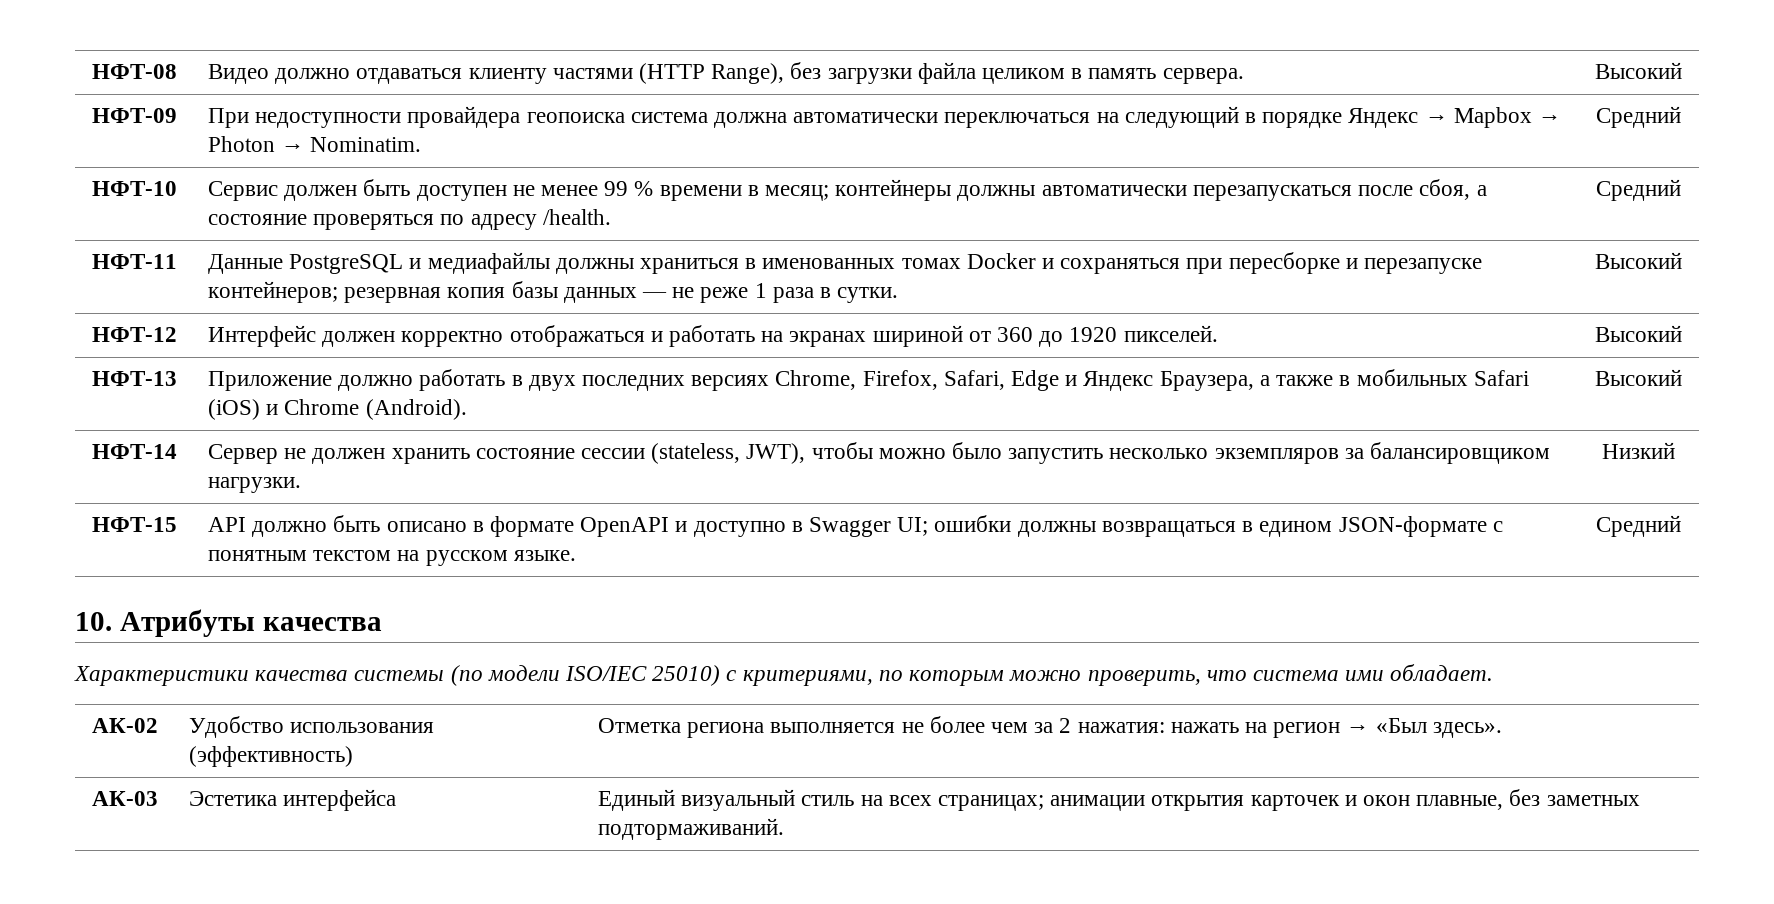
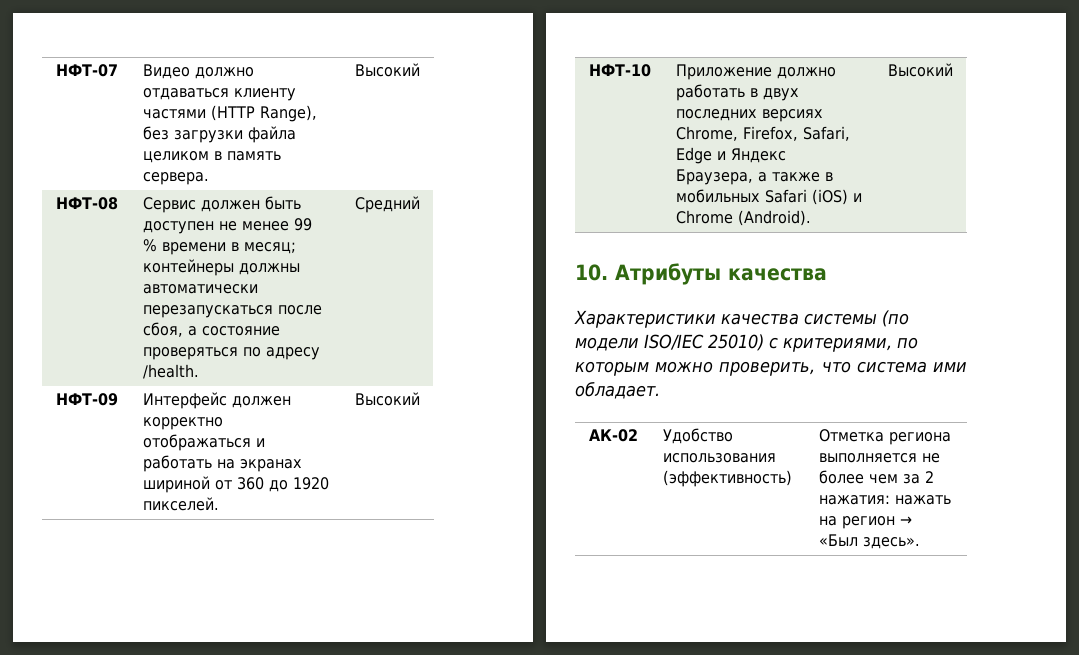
- НФТ-08 | Видео должно отдаваться клиенту частями (HTTP Range), без загрузки файла целиком в память сервера. | Высокий
+ НФТ-07 | Видео должно отдаваться клиенту частями (HTTP Range), без загрузки файла целиком в память сервера. | Высокий
- НФТ-09 | При недоступности провайдера геопоиска система должна автоматически переключаться на следующий в порядке Яндекс → Mapbox → Photon → Nominatim. | Средний
- НФТ-10 | Сервис должен быть доступен не менее 99 % времени в месяц; контейнеры должны автоматически перезапускаться после сбоя, а состояние проверяться по адресу /health. | Средний
+ НФТ-08 | Сервис должен быть доступен не менее 99 % времени в месяц; контейнеры должны автоматически перезапускаться после сбоя, а состояние проверяться по адресу /health. | Средний
- НФТ-11 | Данные PostgreSQL и медиафайлы должны храниться в именованных томах Docker и сохраняться при пересборке и перезапуске контейнеров; резервная копия базы данных — не реже 1 раза в сутки. | Высокий
- НФТ-12 | Интерфейс должен корректно отображаться и работать на экранах шириной от 360 до 1920 пикселей. | Высокий
+ НФТ-09 | Интерфейс должен корректно отображаться и работать на экранах шириной от 360 до 1920 пикселей. | Высокий
- НФТ-13 | Приложение должно работать в двух последних версиях Chrome, Firefox, Safari, Edge и Яндекс Браузера, а также в мобильных Safari (iOS) и Chrome (Android). | Высокий
+ НФТ-10 | Приложение должно работать в двух последних версиях Chrome, Firefox, Safari, Edge и Яндекс Браузера, а также в мобильных Safari (iOS) и Chrome (Android). | Высокий
- НФТ-14 | Сервер не должен хранить состояние сессии (stateless, JWT), чтобы можно было запустить несколько экземпляров за балансировщиком нагрузки. | Низкий
- НФТ-15 | API должно быть описано в формате OpenAPI и доступно в Swagger UI; ошибки должны возвращаться в едином JSON-формате с понятным текстом на русском языке. | Средний
- АК-03 | Эстетика интерфейса | Единый визуальный стиль на всех страницах; анимации открытия карточек и окон плавные, без заметных подтормаживаний.

